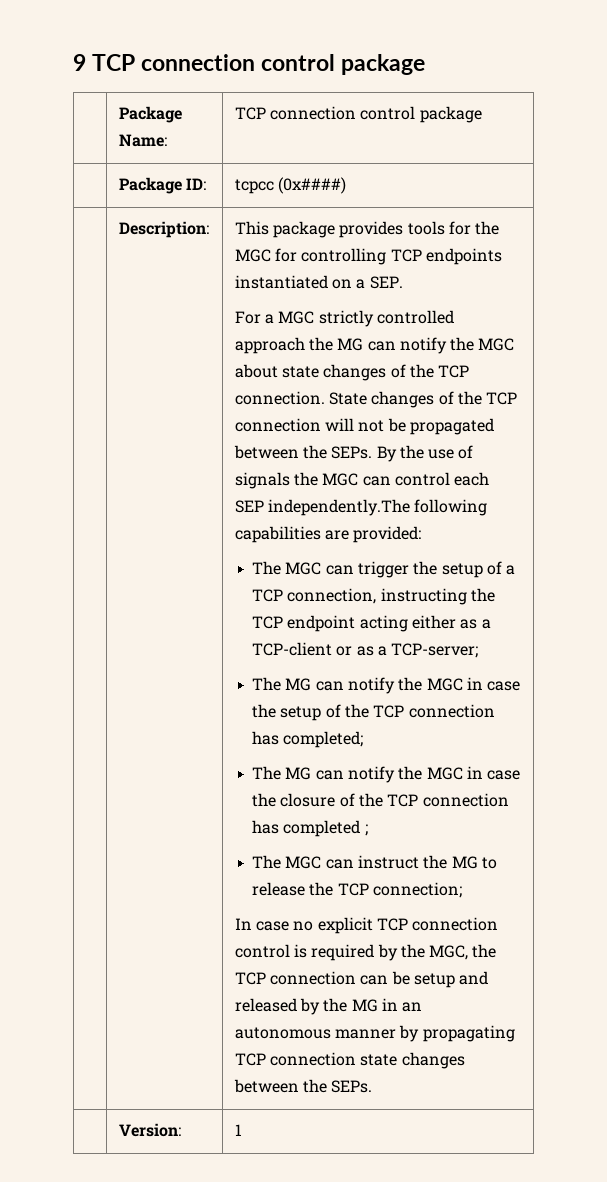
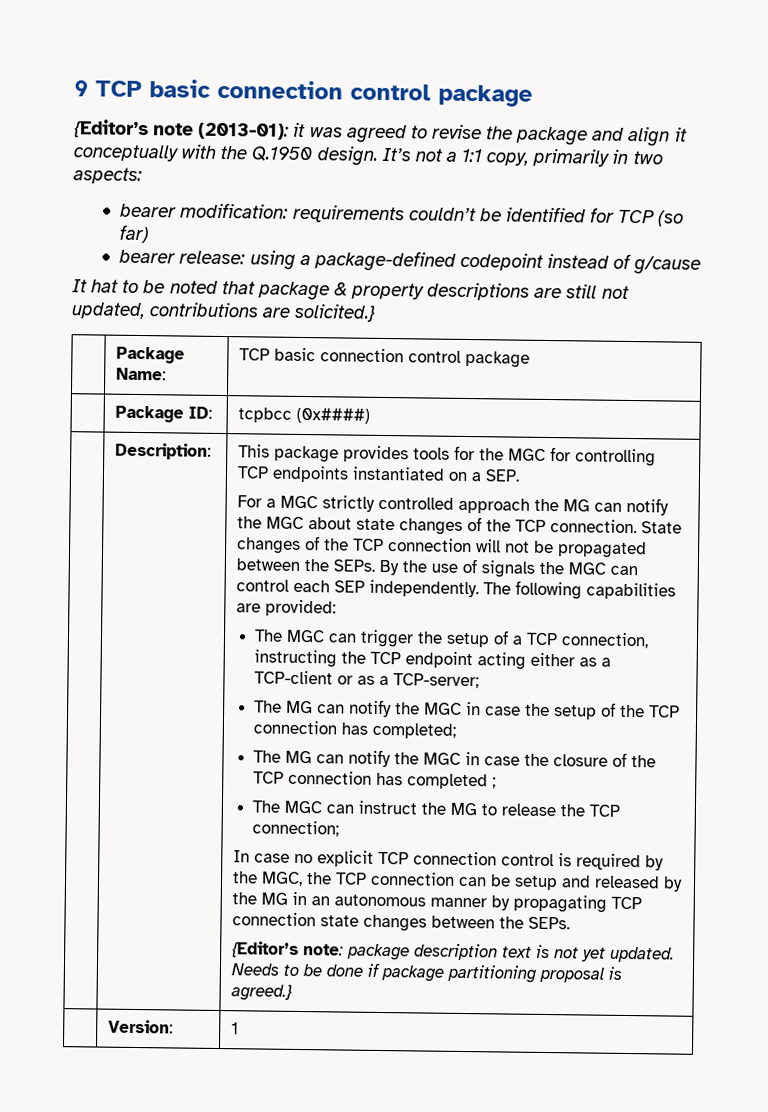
- 9 TCP connection control package
+ 9 TCP basic connection control package
+ {Editor’s note (2013-01): it was agreed to revise the package and align it conceptually with the Q.1950 design. It’s not a 1:1 copy, primarily in two aspects:
+ bearer modification: requirements couldn’t be identified for TCP (so far)
+ bearer release: using a package-defined codepoint instead of g/cause
+ It hat to be noted that package & property descriptions are still not updated, contributions are solicited.}
- | Package Name: | TCP connection control package
+ | Package Name: | TCP basic connection control package
- | Package ID: | tcpcc (0x####)
+ | Package ID: | tcpbcc (0x####)
- By the use of signals the MGC can control each SEP independently.The following capabilities are provided:
+ By the use of signals the MGC can control each SEP independently. The following capabilities are provided:
+ {Editor’s note: package description text is not yet updated. Needs to be done if package partitioning proposal is agreed.}

